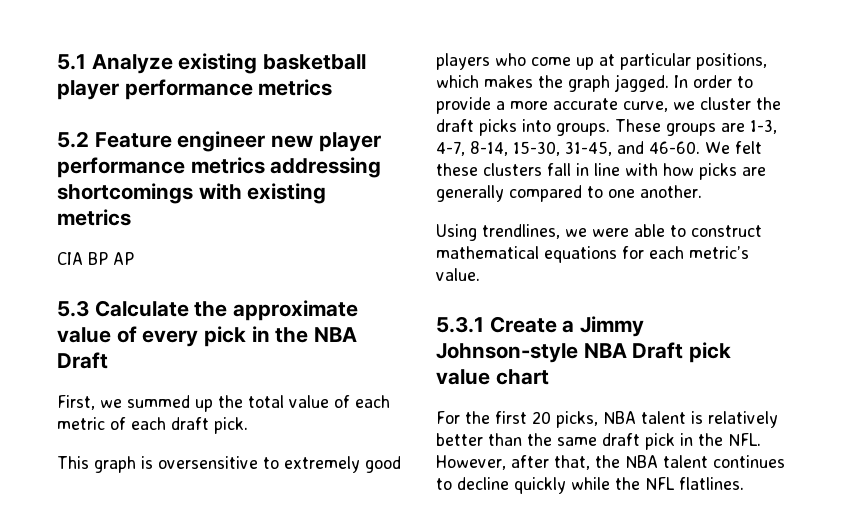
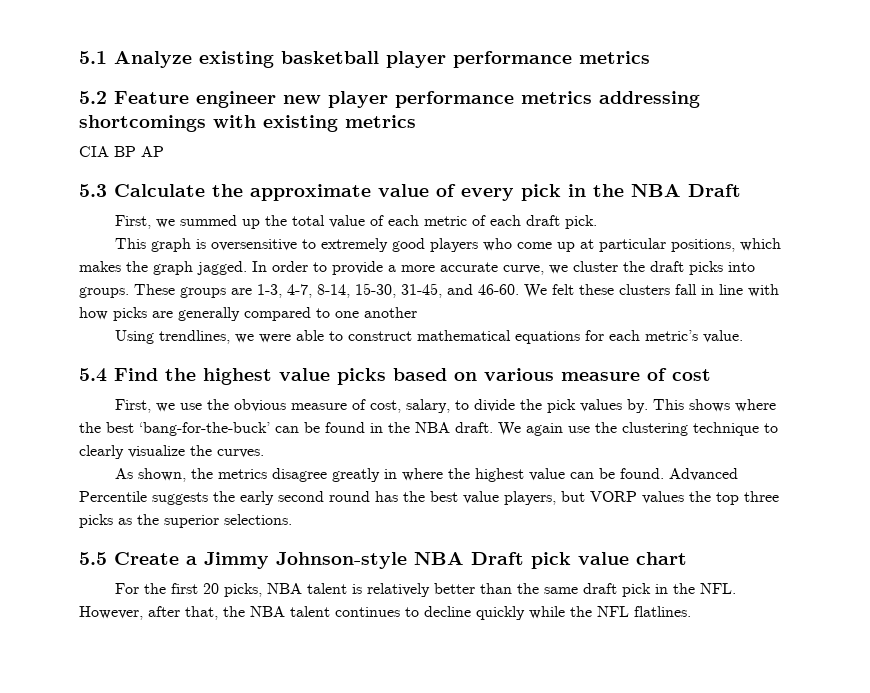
- We felt these clusters fall in line with how picks are generally compared to one another.
+ We felt these clusters fall in line with how picks are generally compared to one another
- 5.3.1 Create a Jimmy Johnson-style NBA Draft pick value chart
+ 5.4 Find the highest value picks based on various measure of cost
+ First, we use the obvious measure of cost, salary, to divide the pick values by. This shows where the best ‘bang-for-the-buck’ can be found in the NBA draft. We again use the clustering technique to clearly visualize the curves.
+ As shown, the metrics disagree greatly in where the highest value can be found. Advanced Percentile suggests the early second round has the best value players, but VORP values the top three picks as the superior selections.
+ 5.5 Create a Jimmy Johnson-style NBA Draft pick value chart

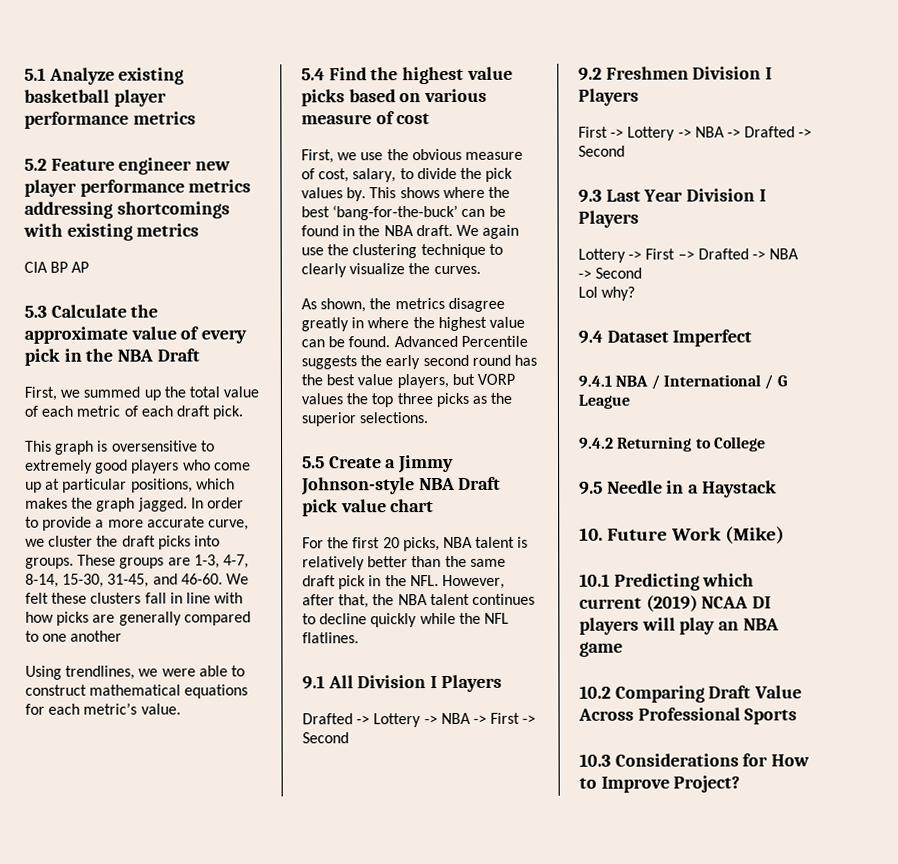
+ 9.1 All Division I Players
+ Drafted -> Lottery -> NBA -> First -> Second
+ 9.2 Freshmen Division I Players
+ First -> Lottery -> NBA -> Drafted -> Second
+ 9.3 Last Year Division I Players
+ Lottery -> First –> Drafted -> NBA -> Second
+ Lol why?
+ 9.4 Dataset Imperfect
+ 9.4.1 NBA / International / G League
+ 9.4.2 Returning to College
+ 9.5 Needle in a Haystack
+ 10. Future Work (Mike)
+ 10.1 Predicting which current (2019) NCAA DI players will play an NBA game
+ 10.2 Comparing Draft Value Across Professional Sports
+ 10.3 Considerations for How to Improve Project?

